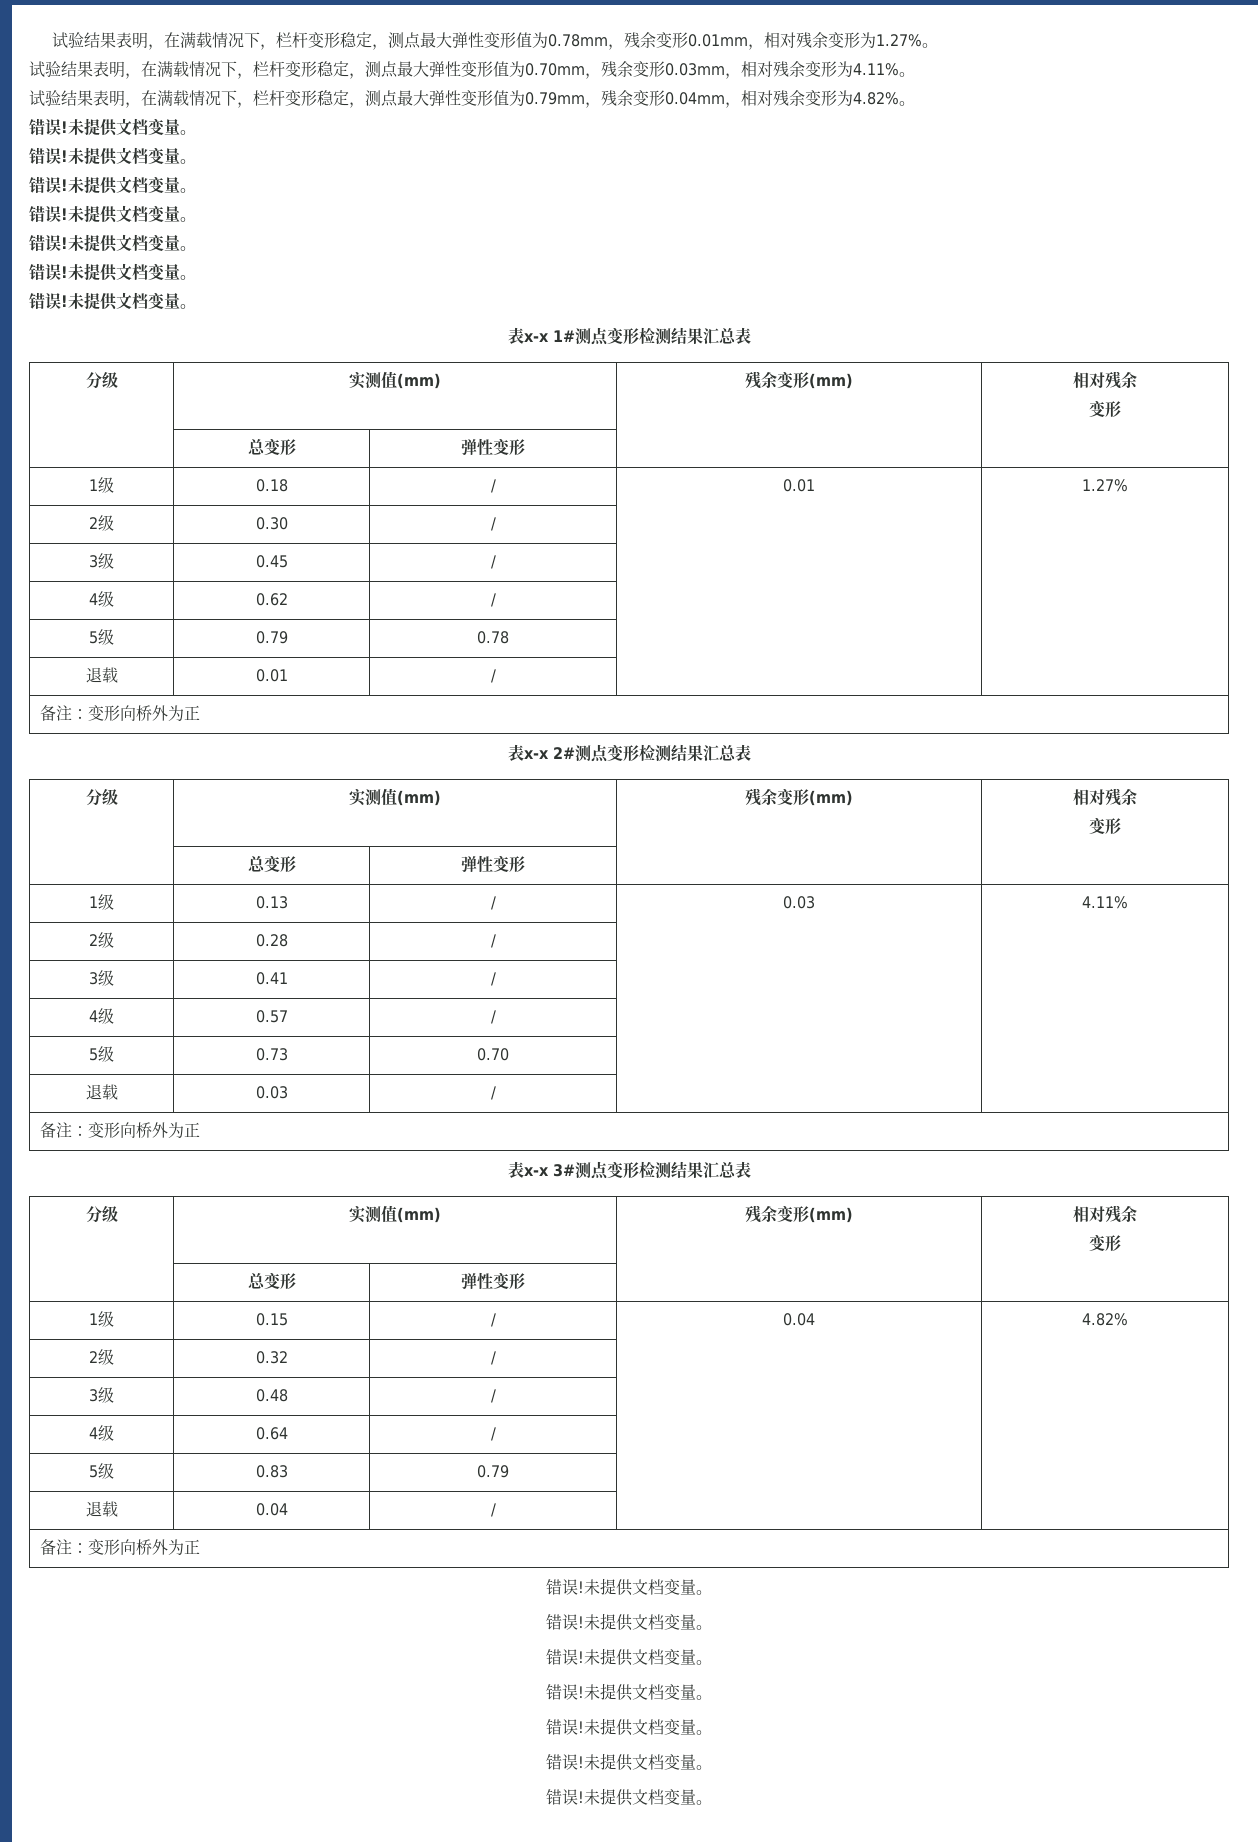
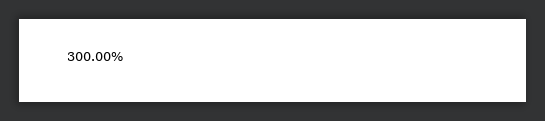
- 试验结果表明，在满载情况下，栏杆变形稳定，测点最大弹性变形值为0.78mm，残余变形0.01mm，相对残余变形为1.27%。
- 试验结果表明，在满载情况下，栏杆变形稳定，测点最大弹性变形值为0.70mm，残余变形0.03mm，相对残余变形为4.11%。
- 试验结果表明，在满载情况下，栏杆变形稳定，测点最大弹性变形值为0.79mm，残余变形0.04mm，相对残余变形为4.82%。
- 错误!未提供文档变量。
- 错误!未提供文档变量。
- 错误!未提供文档变量。
- 错误!未提供文档变量。
- 错误!未提供文档变量。
- 错误!未提供文档变量。
- 错误!未提供文档变量。
- 表x-x 1#测点变形检测结果汇总表
- 分级 | 实测值(mm) | 残余变形(mm) | 相对残余
- 变形
- | 总变形 | 弹性变形 | |
- 1级 | 0.18 | / | 0.01 | 1.27%
- 2级 | 0.30 | / | |
- 3级 | 0.45 | / | |
- 4级 | 0.62 | / | |
- 5级 | 0.79 | 0.78 | |
- 退载 | 0.01 | / | |
- 备注：变形向桥外为正
- 表x-x 2#测点变形检测结果汇总表
- 分级 | 实测值(mm) | 残余变形(mm) | 相对残余
- 变形
- | 总变形 | 弹性变形 | |
- 1级 | 0.13 | / | 0.03 | 4.11%
- 2级 | 0.28 | / | |
- 3级 | 0.41 | / | |
- 4级 | 0.57 | / | |
- 5级 | 0.73 | 0.70 | |
- 退载 | 0.03 | / | |
- 备注：变形向桥外为正
- 表x-x 3#测点变形检测结果汇总表
- 分级 | 实测值(mm) | 残余变形(mm) | 相对残余
- 变形
- | 总变形 | 弹性变形 | |
- 1级 | 0.15 | / | 0.04 | 4.82%
- 2级 | 0.32 | / | |
- 3级 | 0.48 | / | |
- 4级 | 0.64 | / | |
- 5级 | 0.83 | 0.79 | |
- 退载 | 0.04 | / | |
- 备注：变形向桥外为正
- 错误!未提供文档变量。
- 错误!未提供文档变量。
- 错误!未提供文档变量。
- 错误!未提供文档变量。
- 错误!未提供文档变量。
- 错误!未提供文档变量。
- 错误!未提供文档变量。
+ 300.00%

